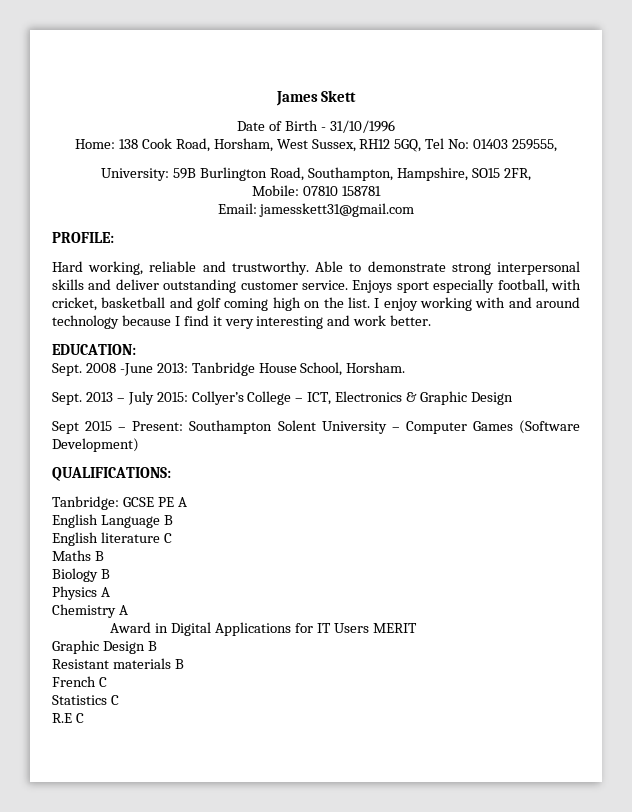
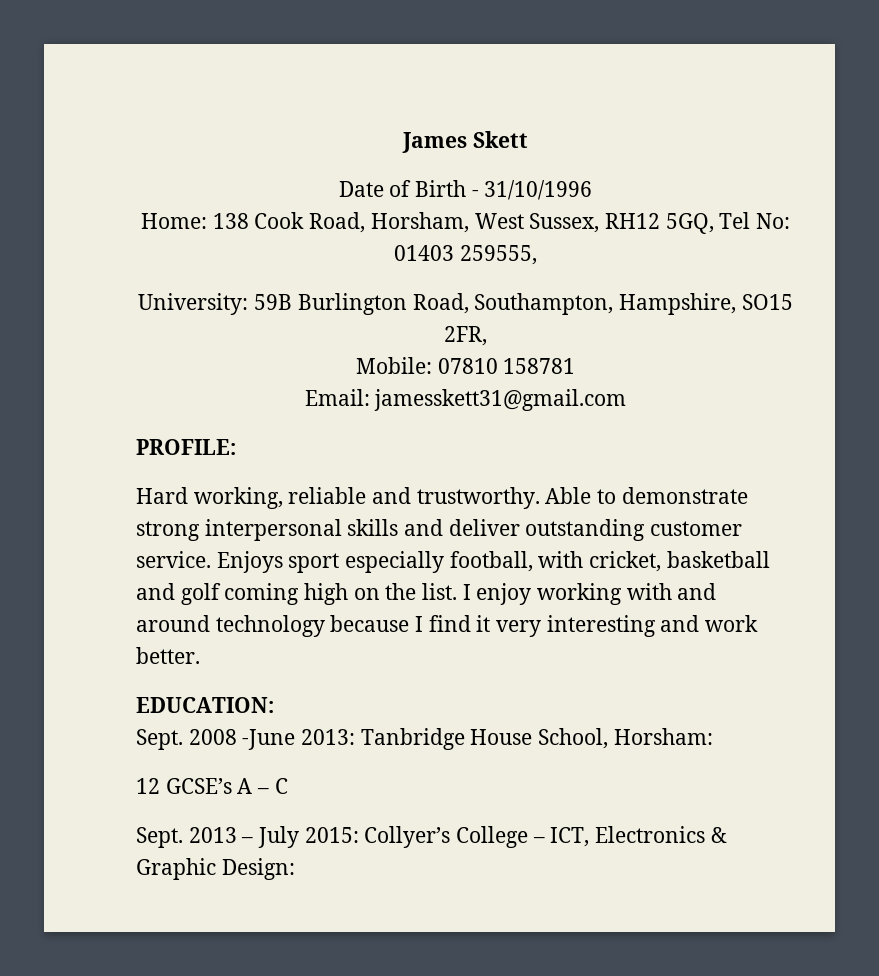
- 2008 -June 2013: Tanbridge House School, Horsham.
+ 2008 -June 2013: Tanbridge House School, Horsham:
+ 12 GCSE’s A – C
- 2013 – July 2015: Collyer’s College – ICT, Electronics & Graphic Design
- Sept 2015 – Present: Southampton Solent University – Computer Games (Software Development)
- QUALIFICATIONS:
- Tanbridge: GCSE PE A
- English Language B
- English literature C
- Maths B
- Biology B
- Physics A
- Chemistry A
- Award in Digital Applications for IT Users MERIT
- Graphic Design B
- Resistant materials B
- French C
- Statistics C
- R.E C
+ 2013 – July 2015: Collyer’s College – ICT, Electronics & Graphic Design:

